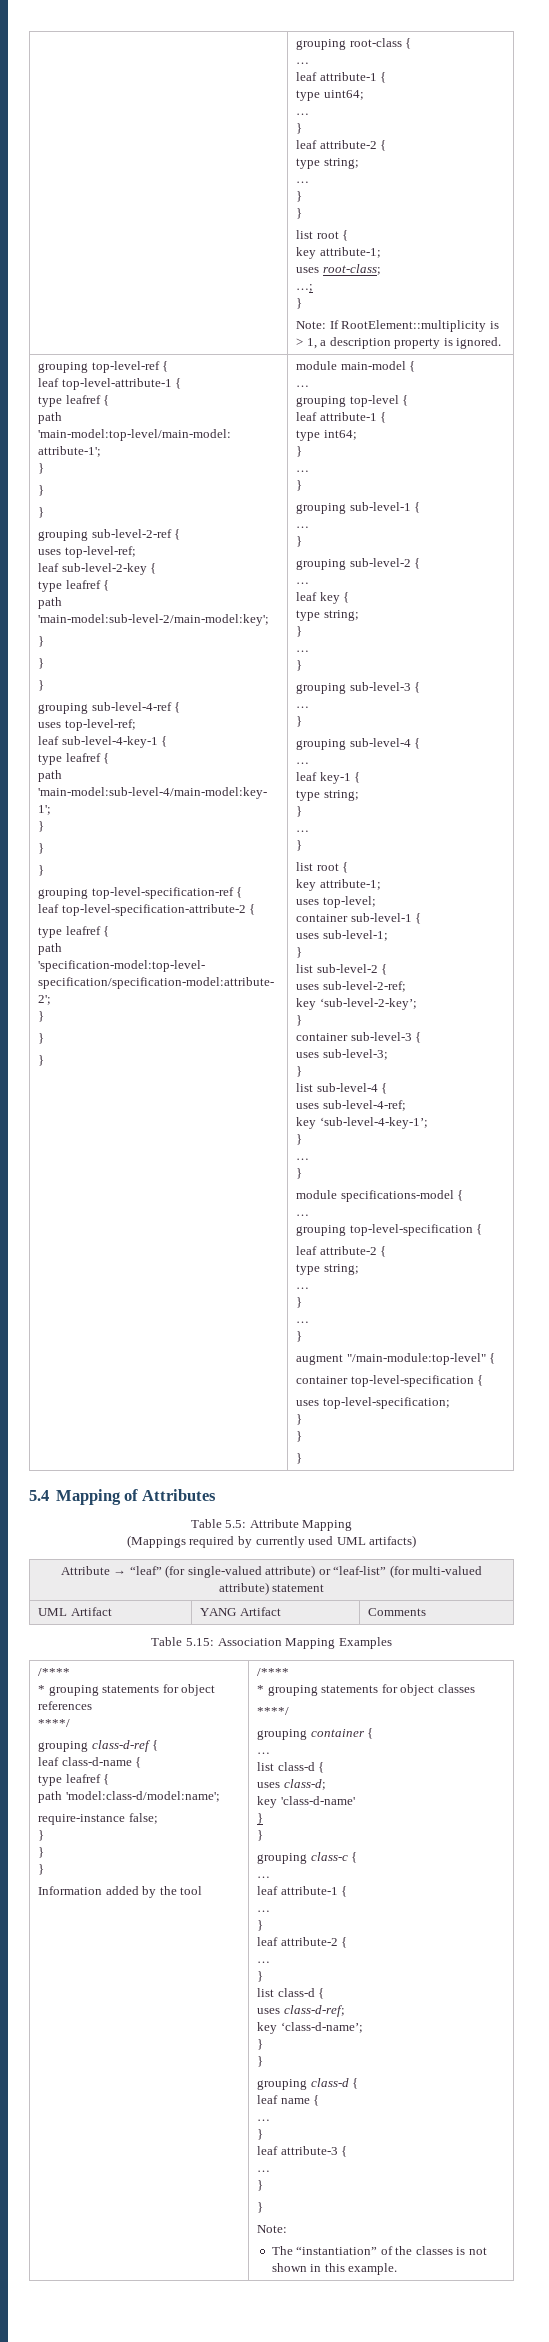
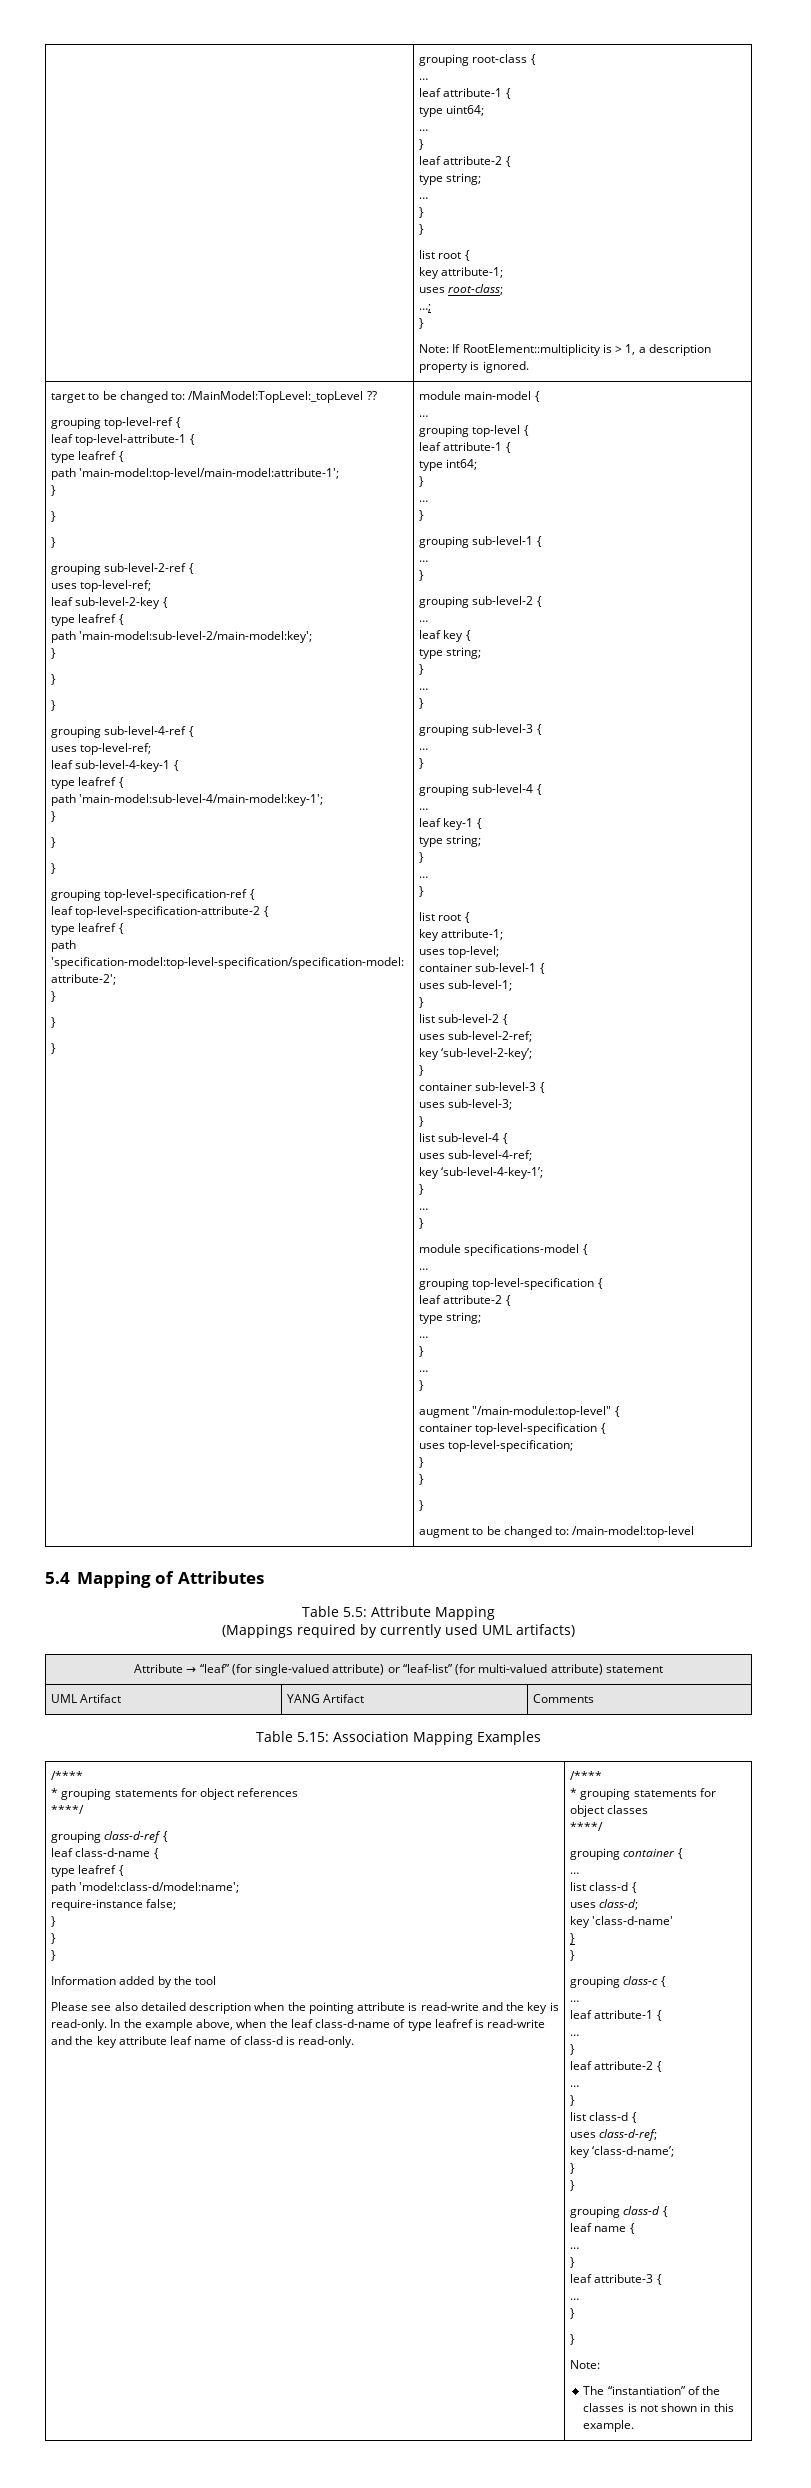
+ target to be changed to: /MainModel:TopLevel:_topLevel ??
+ augment to be changed to: /main-model:top-level
+ Please see also detailed description when the pointing attribute is read-write and the key is read-only. In the example above, when the leaf class-d-name of type leafref is read-write and the key attribute leaf name of class-d is read-only.

